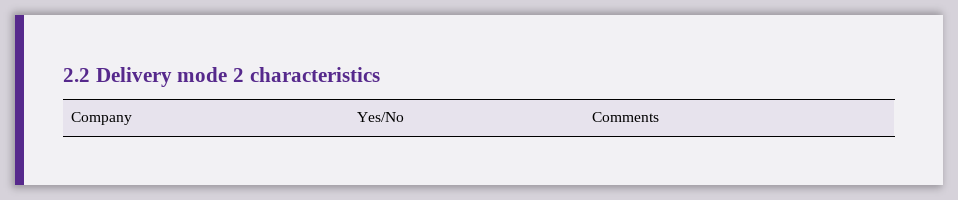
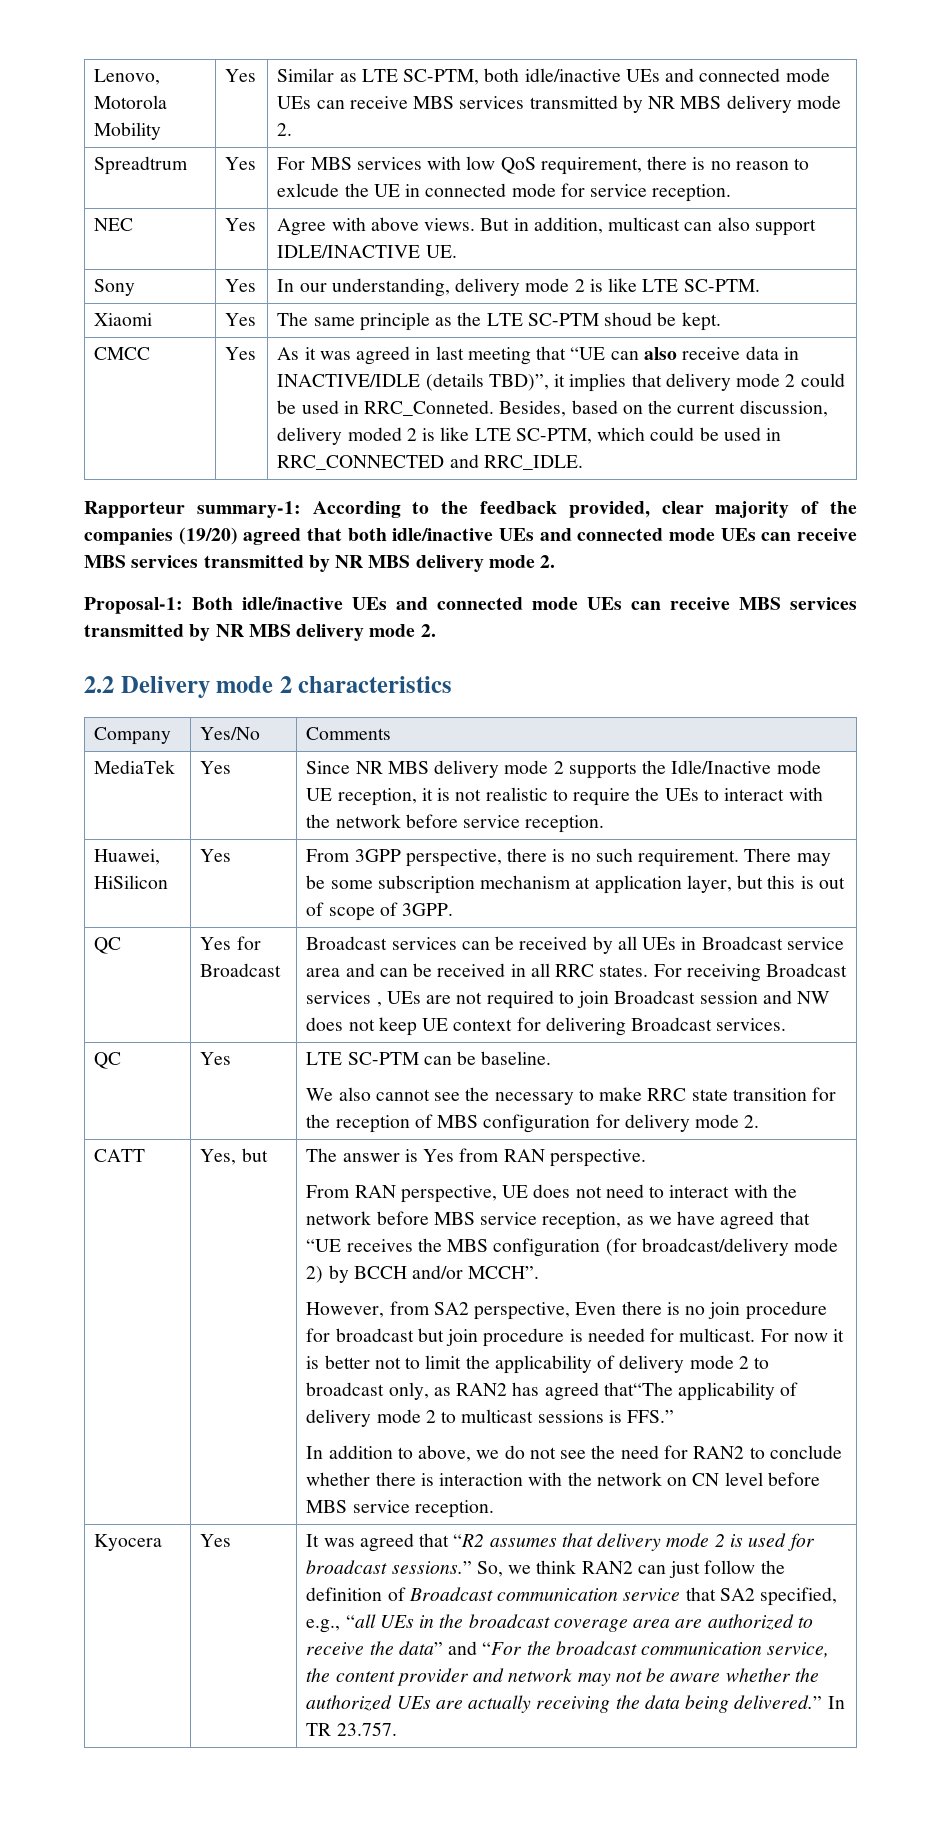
+ Lenovo, Motorola Mobility | Yes | Similar as LTE SC-PTM, both idle/inactive UEs and connected mode UEs can receive MBS services transmitted by NR MBS delivery mode 2.
+ Spreadtrum | Yes | For MBS services with low QoS requirement, there is no reason to exlcude the UE in connected mode for service reception.
+ NEC | Yes | Agree with above views. But in addition, multicast can also support IDLE/INACTIVE UE.
+ Sony | Yes | In our understanding, delivery mode 2 is like LTE SC-PTM.
+ Xiaomi | Yes | The same principle as the LTE SC-PTM shoud be kept.
+ CMCC | Yes | As it was agreed in last meeting that “UE can also receive data in INACTIVE/IDLE (details TBD)”, it implies that delivery mode 2 could be used in RRC_Conneted. Besides, based on the current discussion, delivery moded 2 is like LTE SC-PTM, which could be used in RRC_CONNECTED and RRC_IDLE.
+ Rapporteur summary-1: According to the feedback provided, clear majority of the companies (19/20) agreed that both idle/inactive UEs and connected mode UEs can receive MBS services transmitted by NR MBS delivery mode 2.
+ Proposal-1: Both idle/inactive UEs and connected mode UEs can receive MBS services transmitted by NR MBS delivery mode 2.
+ MediaTek | Yes | Since NR MBS delivery mode 2 supports the Idle/Inactive mode UE reception, it is not realistic to require the UEs to interact with the network before service reception.
+ Huawei, HiSilicon | Yes | From 3GPP perspective, there is no such requirement. There may be some subscription mechanism at application layer, but this is out of scope of 3GPP.
+ QC | Yes for Broadcast | Broadcast services can be received by all UEs in Broadcast service area and can be received in all RRC states. For receiving Broadcast services , UEs are not required to join Broadcast session and NW does not keep UE context for delivering Broadcast services.
+ QC | Yes | LTE SC-PTM can be baseline.
+ We also cannot see the necessary to make RRC state transition for the reception of MBS configuration for delivery mode 2.
+ CATT | Yes, but | The answer is Yes from RAN perspective.
+ From RAN perspective, UE does not need to interact with the network before MBS service reception, as we have agreed that “UE receives the MBS configuration (for broadcast/delivery mode 2) by BCCH and/or MCCH”.
+ However, from SA2 perspective, Even there is no join procedure for broadcast but join procedure is needed for multicast. For now it is better not to limit the applicability of delivery mode 2 to broadcast only, as RAN2 has agreed that“The applicability of delivery mode 2 to multicast sessions is FFS.”
+ In addition to above, we do not see the need for RAN2 to conclude whether there is interaction with the network on CN level before MBS service reception.
+ Kyocera | Yes | It was agreed that “R2 assumes that delivery mode 2 is used for broadcast sessions.” So, we think RAN2 can just follow the definition of Broadcast communication service that SA2 specified, e.g., “all UEs in the broadcast coverage area are authorized to receive the data” and “For the broadcast communication service, the content provider and network may not be aware whether the authorized UEs are actually receiving the data being delivered.” In TR 23.757.

